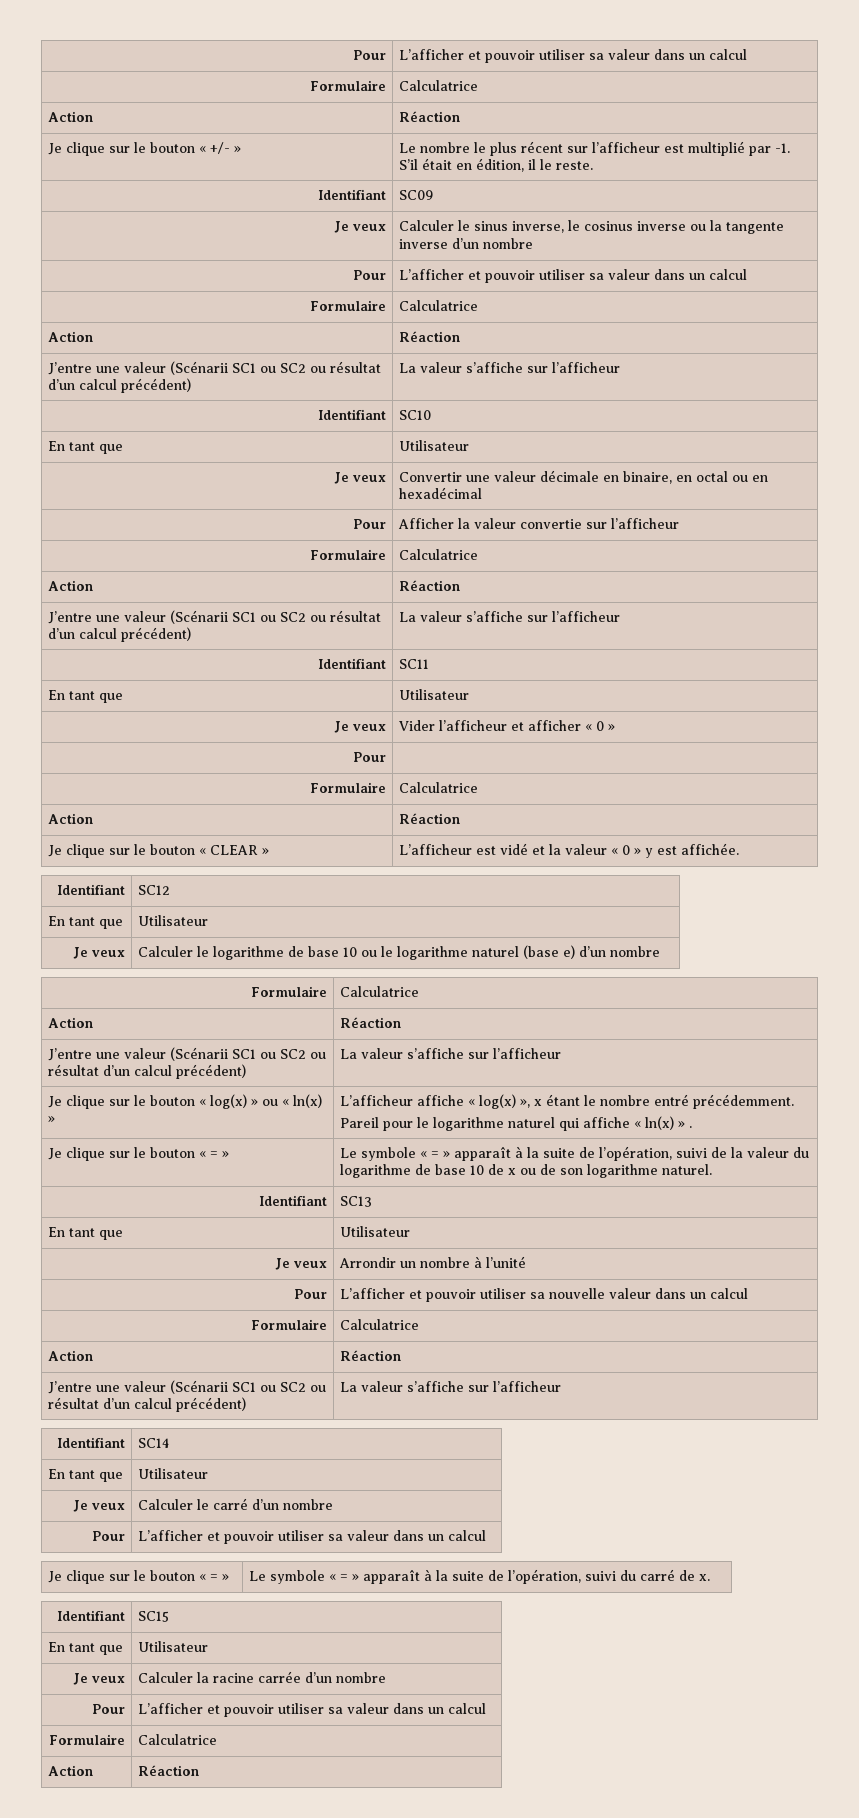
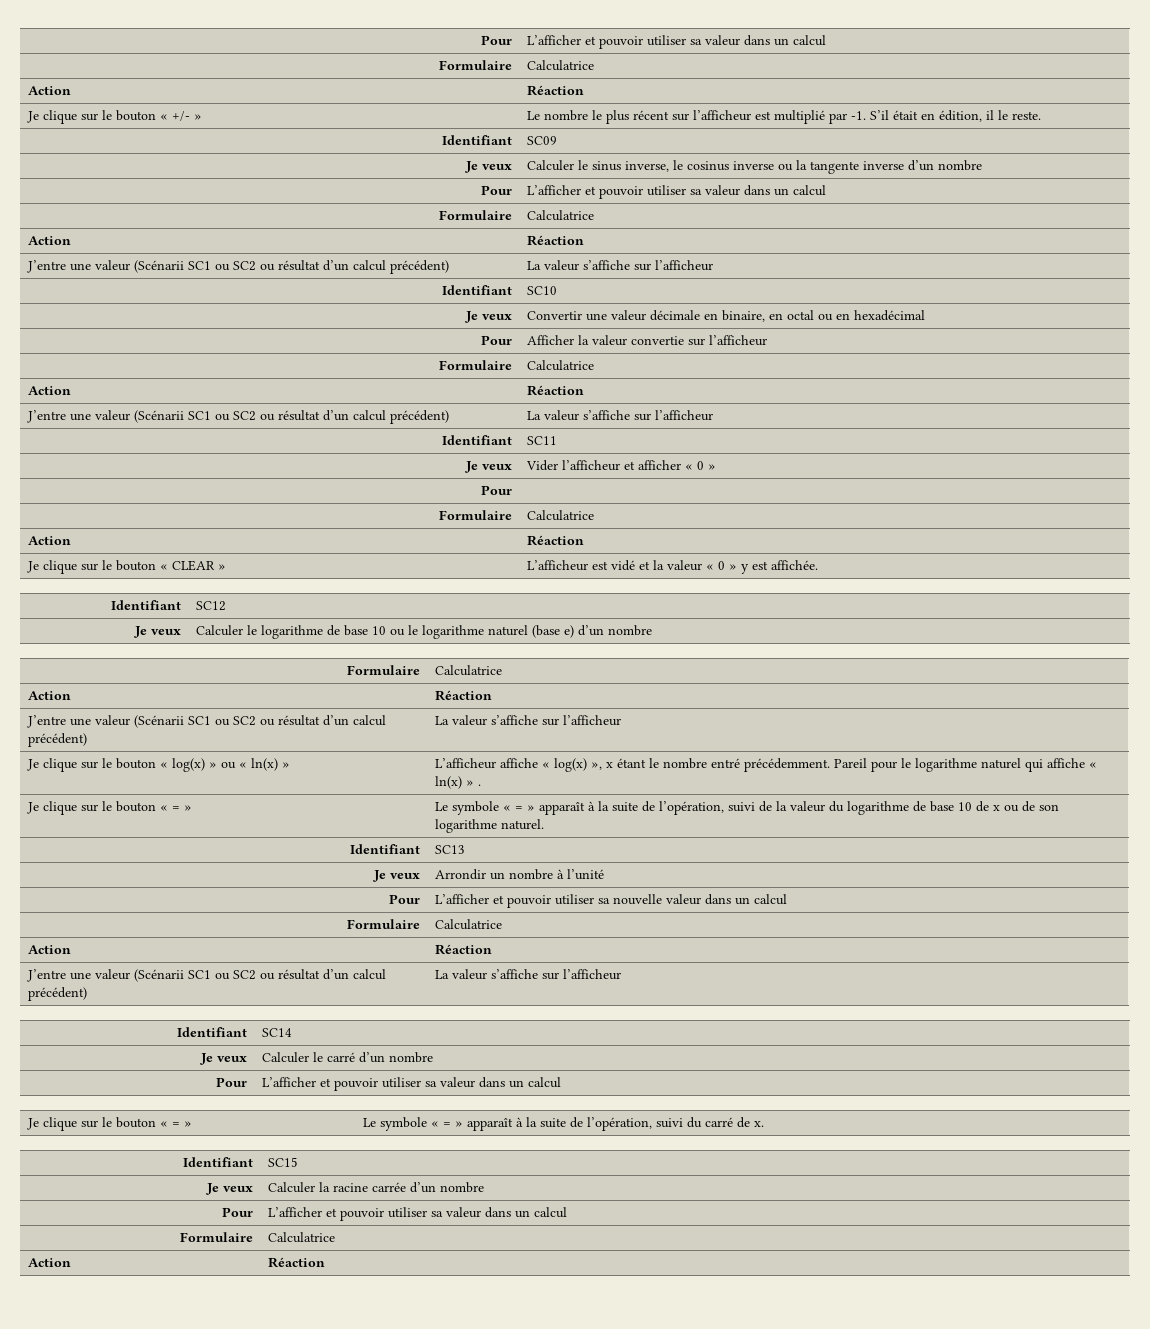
  Identifiant | SC10
- En tant que | Utilisateur
  Identifiant | SC11
- En tant que | Utilisateur
  Identifiant | SC12
- En tant que | Utilisateur
- Je clique sur le bouton « log(x) » ou « ln(x) » | L’afficheur affiche « log(x) », x étant le nombre entré précédemment.
- Pareil pour le logarithme naturel qui affiche « ln(x) » .
+ Je clique sur le bouton « log(x) » ou « ln(x) » | L’afficheur affiche « log(x) », x étant le nombre entré précédemment. Pareil pour le logarithme naturel qui affiche « ln(x) » .
  Identifiant | SC13
- En tant que | Utilisateur
  Identifiant | SC14
- En tant que | Utilisateur
  Identifiant | SC15
- En tant que | Utilisateur

